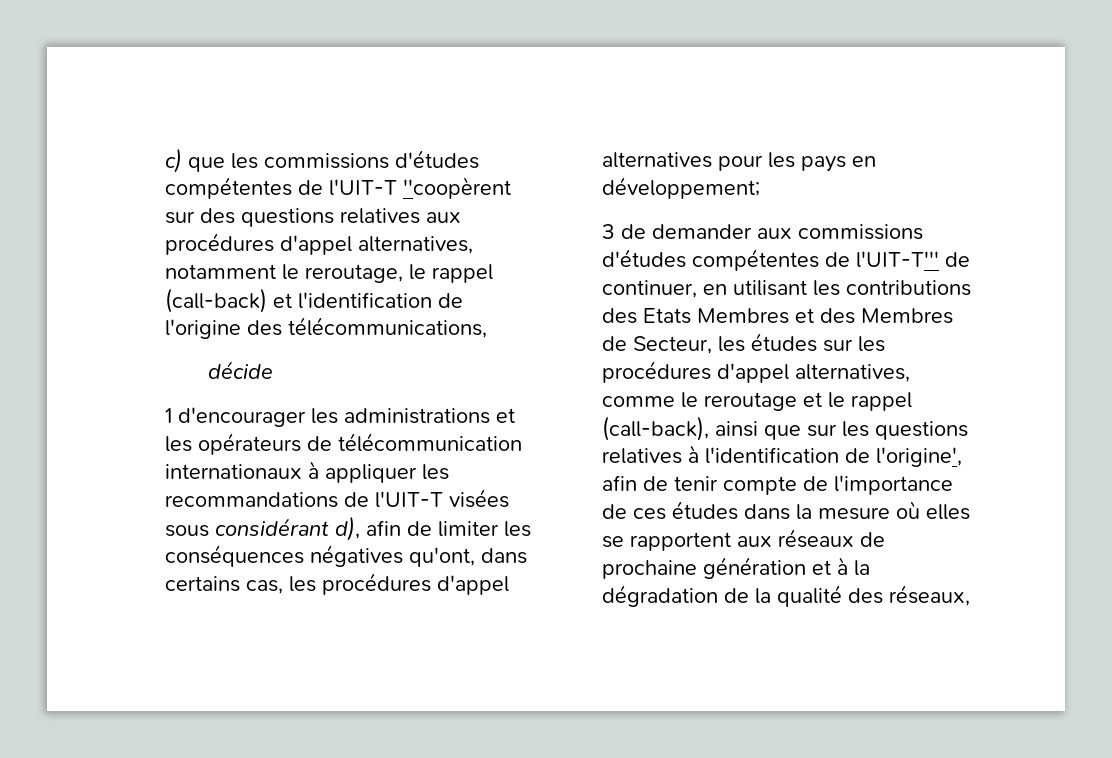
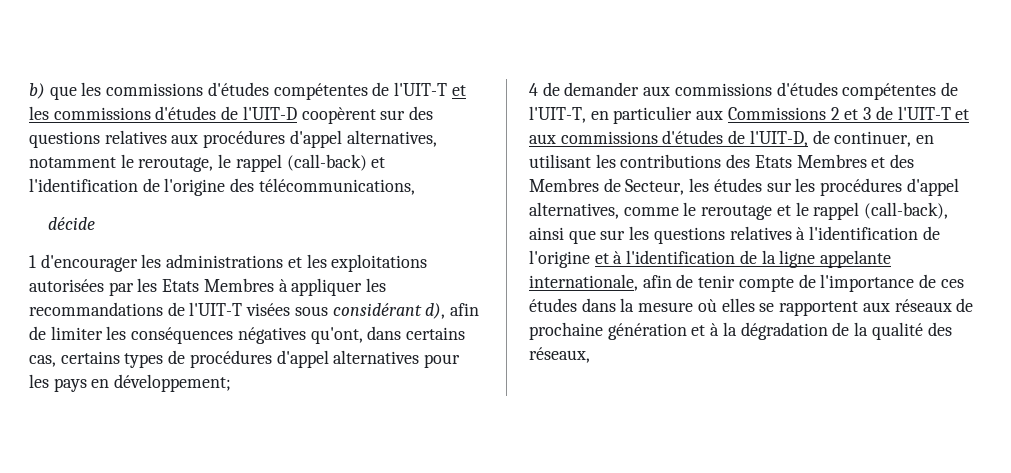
- c) que les commissions d'études compétentes de l'UIT-T ''coopèrent sur des questions relatives aux procédures d'appel alternatives, notamment le reroutage, le rappel (call-back) et l'identification de l'origine des télécommunications,
+ b) que les commissions d'études compétentes de l'UIT-T et les commissions d'études de l'UIT-D coopèrent sur des questions relatives aux procédures d'appel alternatives, notamment le reroutage, le rappel (call-back) et l'identification de l'origine des télécommunications,
- 1 d'encourager les administrations et les opérateurs de télécommunication internationaux à appliquer les recommandations de l'UIT-T visées sous considérant d), afin de limiter les conséquences négatives qu'ont, dans certains cas, les procédures d'appel alternatives pour les pays en développement;
+ 1 d'encourager les administrations et les exploitations autorisées par les Etats Membres à appliquer les recommandations de l'UIT-T visées sous considérant d), afin de limiter les conséquences négatives qu'ont, dans certains cas, certains types de procédures d'appel alternatives pour les pays en développement;
- 3 de demander aux commissions d'études compétentes de l'UIT-T''' de continuer, en utilisant les contributions des Etats Membres et des Membres de Secteur, les études sur les procédures d'appel alternatives, comme le reroutage et le rappel (call-back), ainsi que sur les questions relatives à l'identification de l'origine', afin de tenir compte de l'importance de ces études dans la mesure où elles se rapportent aux réseaux de prochaine génération et à la dégradation de la qualité des réseaux,
+ 4 de demander aux commissions d'études compétentes de l'UIT-T, en particulier aux Commissions 2 et 3 de l'UIT-T et aux commissions d'études de l'UIT-D, de continuer, en utilisant les contributions des Etats Membres et des Membres de Secteur, les études sur les procédures d'appel alternatives, comme le reroutage et le rappel (call-back), ainsi que sur les questions relatives à l'identification de l'origine et à l'identification de la ligne appelante internationale, afin de tenir compte de l'importance de ces études dans la mesure où elles se rapportent aux réseaux de prochaine génération et à la dégradation de la qualité des réseaux,

